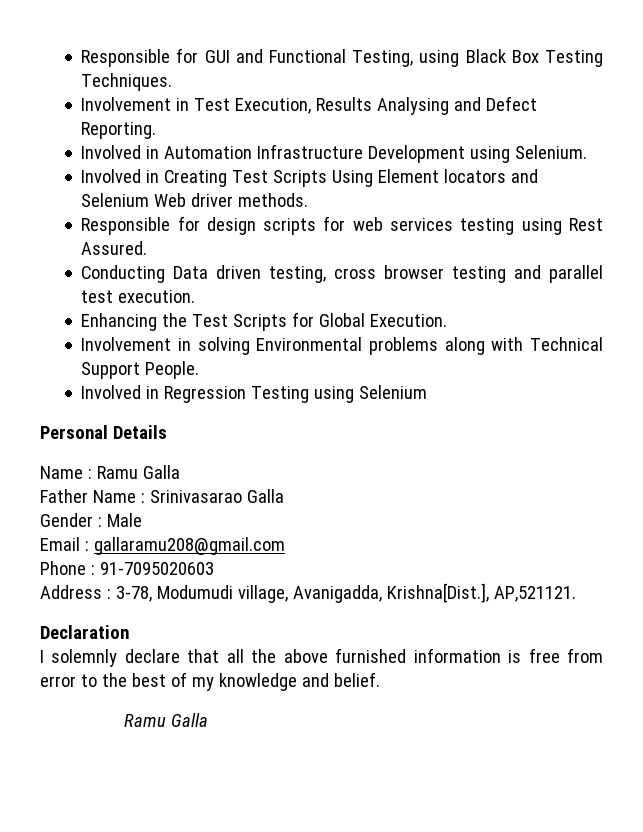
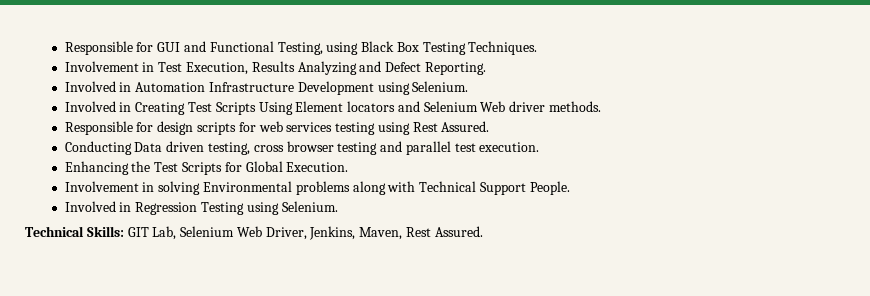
- Involvement in Test Execution, Results Analysing and Defect Reporting.
+ Involvement in Test Execution, Results Analyzing and Defect Reporting.
- Involved in Regression Testing using Selenium
- Personal Details
- Name : Ramu Galla
- Father Name : Srinivasarao Galla
- Gender : Male
- Email : gallaramu208@gmail.com
- Phone : 91-7095020603
- Address : 3-78, Modumudi village, Avanigadda, Krishna[Dist.], AP,521121.
- Declaration
- I solemnly declare that all the above furnished information is free from error to the best of my knowledge and belief.
- Ramu Galla
+ Involved in Regression Testing using Selenium.
+ Technical Skills: GIT Lab, Selenium Web Driver, Jenkins, Maven, Rest Assured.

